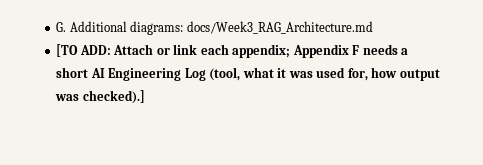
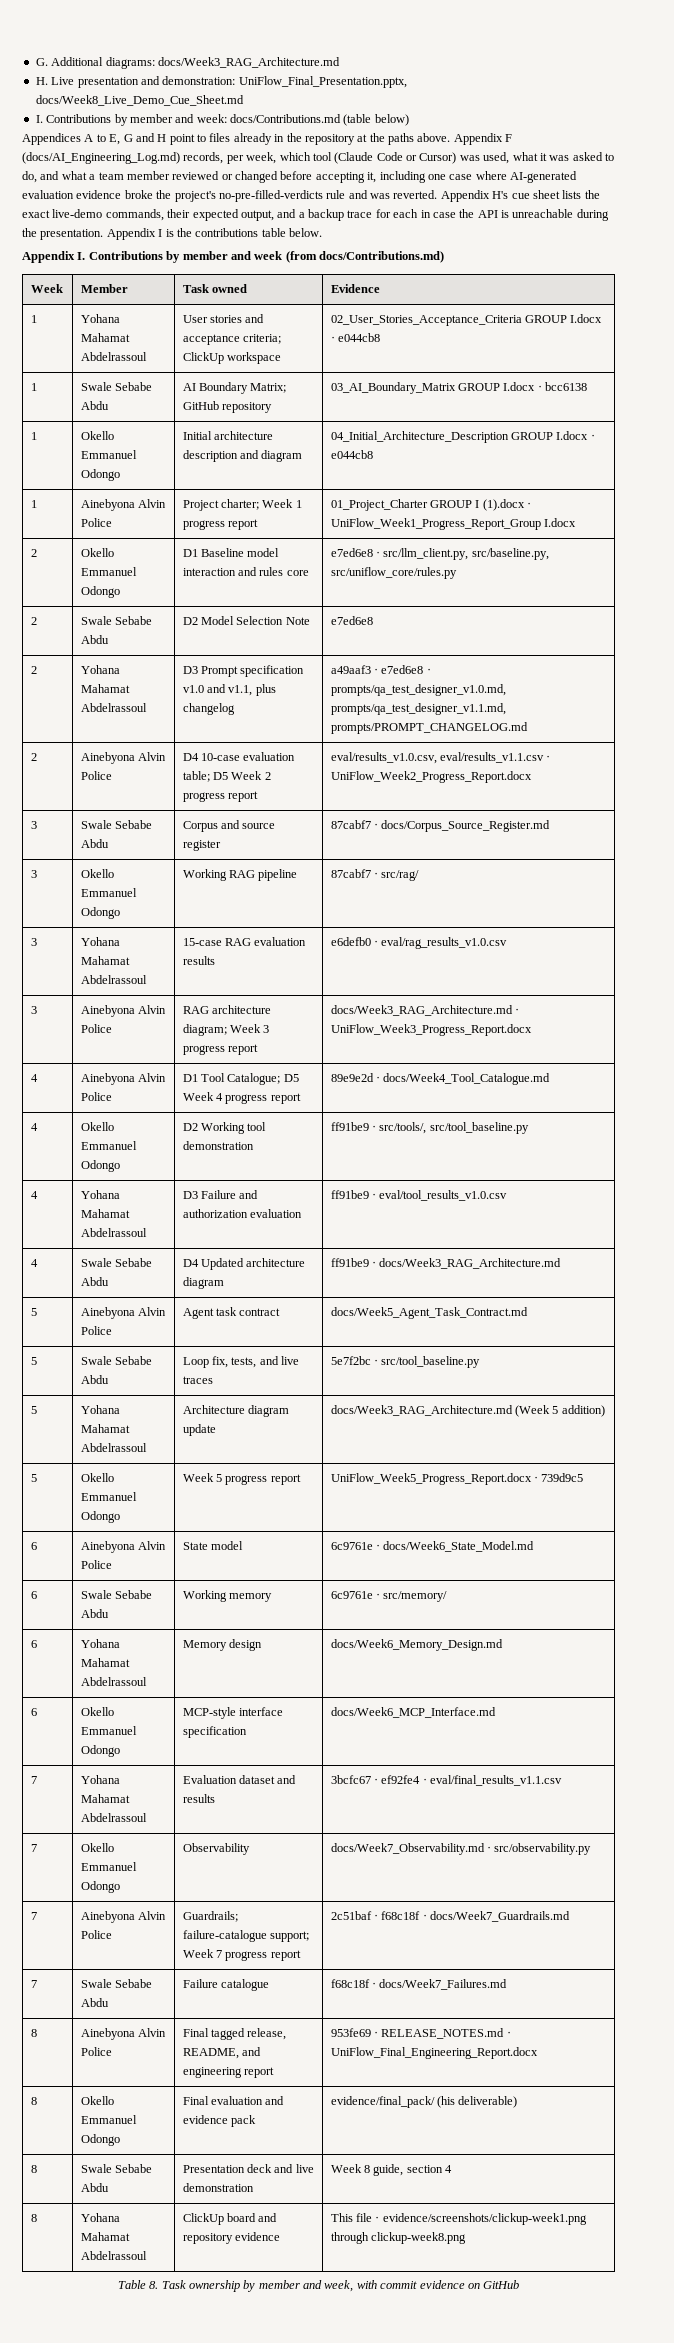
- [TO ADD: Attach or link each appendix; Appendix F needs a short AI Engineering Log (tool, what it was used for, how output was checked).]
+ H. Live presentation and demonstration: UniFlow_Final_Presentation.pptx, docs/Week8_Live_Demo_Cue_Sheet.md
+ I. Contributions by member and week: docs/Contributions.md (table below)
+ Appendices A to E, G and H point to files already in the repository at the paths above. Appendix F (docs/AI_Engineering_Log.md) records, per week, which tool (Claude Code or Cursor) was used, what it was asked to do, and what a team member reviewed or changed before accepting it, including one case where AI-generated evaluation evidence broke the project's no-pre-filled-verdicts rule and was reverted. Appendix H's cue sheet lists the exact live-demo commands, their expected output, and a backup trace for each in case the API is unreachable during the presentation. Appendix I is the contributions table below.
+ Appendix I. Contributions by member and week (from docs/Contributions.md)
+ Week | Member | Task owned | Evidence
+ 1 | Yohana Mahamat Abdelrassoul | User stories and acceptance criteria; ClickUp workspace | 02_User_Stories_Acceptance_Criteria GROUP I.docx · e044cb8
+ 1 | Swale Sebabe Abdu | AI Boundary Matrix; GitHub repository | 03_AI_Boundary_Matrix GROUP I.docx · bcc6138
+ 1 | Okello Emmanuel Odongo | Initial architecture description and diagram | 04_Initial_Architecture_Description GROUP I.docx · e044cb8
+ 1 | Ainebyona Alvin Police | Project charter; Week 1 progress report | 01_Project_Charter GROUP I (1).docx · UniFlow_Week1_Progress_Report_Group I.docx
+ 2 | Okello Emmanuel Odongo | D1 Baseline model interaction and rules core | e7ed6e8 · src/llm_client.py, src/baseline.py, src/uniflow_core/rules.py
+ 2 | Swale Sebabe Abdu | D2 Model Selection Note | e7ed6e8
+ 2 | Yohana Mahamat Abdelrassoul | D3 Prompt specification v1.0 and v1.1, plus changelog | a49aaf3 · e7ed6e8 · prompts/qa_test_designer_v1.0.md, prompts/qa_test_designer_v1.1.md, prompts/PROMPT_CHANGELOG.md
+ 2 | Ainebyona Alvin Police | D4 10-case evaluation table; D5 Week 2 progress report | eval/results_v1.0.csv, eval/results_v1.1.csv · UniFlow_Week2_Progress_Report.docx
+ 3 | Swale Sebabe Abdu | Corpus and source register | 87cabf7 · docs/Corpus_Source_Register.md
+ 3 | Okello Emmanuel Odongo | Working RAG pipeline | 87cabf7 · src/rag/
+ 3 | Yohana Mahamat Abdelrassoul | 15-case RAG evaluation results | e6defb0 · eval/rag_results_v1.0.csv
+ 3 | Ainebyona Alvin Police | RAG architecture diagram; Week 3 progress report | docs/Week3_RAG_Architecture.md · UniFlow_Week3_Progress_Report.docx
+ 4 | Ainebyona Alvin Police | D1 Tool Catalogue; D5 Week 4 progress report | 89e9e2d · docs/Week4_Tool_Catalogue.md
+ 4 | Okello Emmanuel Odongo | D2 Working tool demonstration | ff91be9 · src/tools/, src/tool_baseline.py
+ 4 | Yohana Mahamat Abdelrassoul | D3 Failure and authorization evaluation | ff91be9 · eval/tool_results_v1.0.csv
+ 4 | Swale Sebabe Abdu | D4 Updated architecture diagram | ff91be9 · docs/Week3_RAG_Architecture.md
+ 5 | Ainebyona Alvin Police | Agent task contract | docs/Week5_Agent_Task_Contract.md
+ 5 | Swale Sebabe Abdu | Loop fix, tests, and live traces | 5e7f2bc · src/tool_baseline.py
+ 5 | Yohana Mahamat Abdelrassoul | Architecture diagram update | docs/Week3_RAG_Architecture.md (Week 5 addition)
+ 5 | Okello Emmanuel Odongo | Week 5 progress report | UniFlow_Week5_Progress_Report.docx · 739d9c5
+ 6 | Ainebyona Alvin Police | State model | 6c9761e · docs/Week6_State_Model.md
+ 6 | Swale Sebabe Abdu | Working memory | 6c9761e · src/memory/
+ 6 | Yohana Mahamat Abdelrassoul | Memory design | docs/Week6_Memory_Design.md
+ 6 | Okello Emmanuel Odongo | MCP-style interface specification | docs/Week6_MCP_Interface.md
+ 7 | Yohana Mahamat Abdelrassoul | Evaluation dataset and results | 3bcfc67 · ef92fe4 · eval/final_results_v1.1.csv
+ 7 | Okello Emmanuel Odongo | Observability | docs/Week7_Observability.md · src/observability.py
+ 7 | Ainebyona Alvin Police | Guardrails; failure-catalogue support; Week 7 progress report | 2c51baf · f68c18f · docs/Week7_Guardrails.md
+ 7 | Swale Sebabe Abdu | Failure catalogue | f68c18f · docs/Week7_Failures.md
+ 8 | Ainebyona Alvin Police | Final tagged release, README, and engineering report | 953fe69 · RELEASE_NOTES.md · UniFlow_Final_Engineering_Report.docx
+ 8 | Okello Emmanuel Odongo | Final evaluation and evidence pack | evidence/final_pack/ (his deliverable)
+ 8 | Swale Sebabe Abdu | Presentation deck and live demonstration | Week 8 guide, section 4
+ 8 | Yohana Mahamat Abdelrassoul | ClickUp board and repository evidence | This file · evidence/screenshots/clickup-week1.png through clickup-week8.png
+ Table 8. Task ownership by member and week, with commit evidence on GitHub

